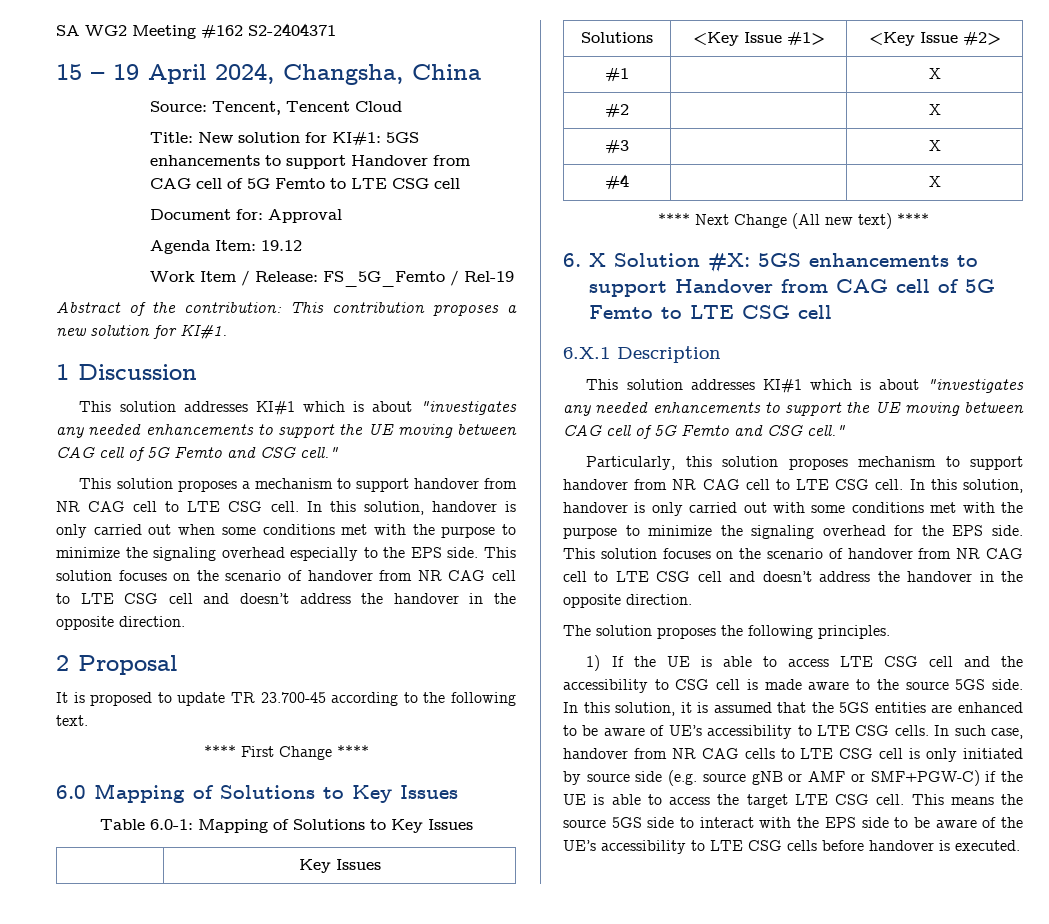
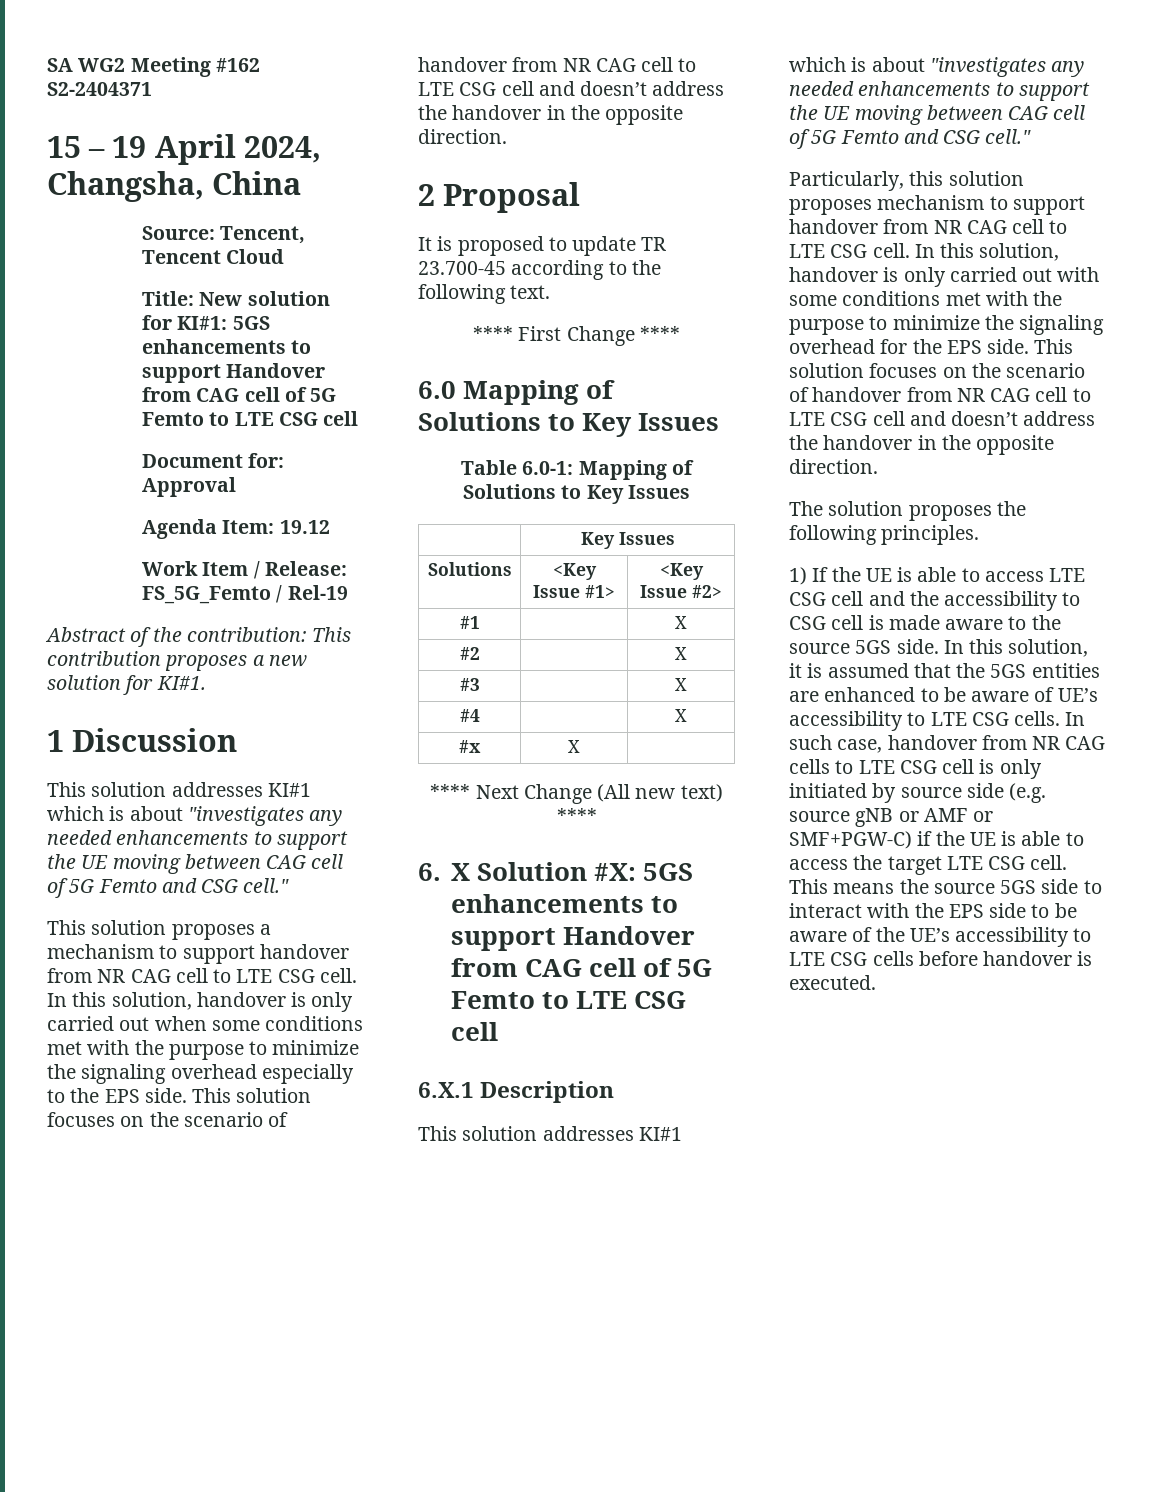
+ #x | X |

